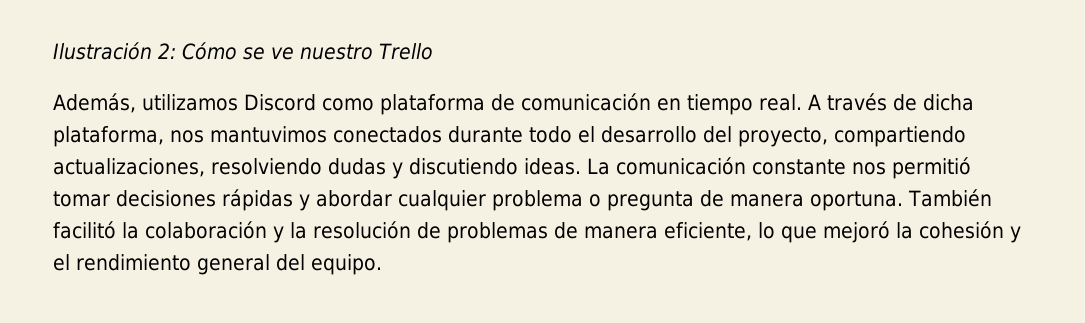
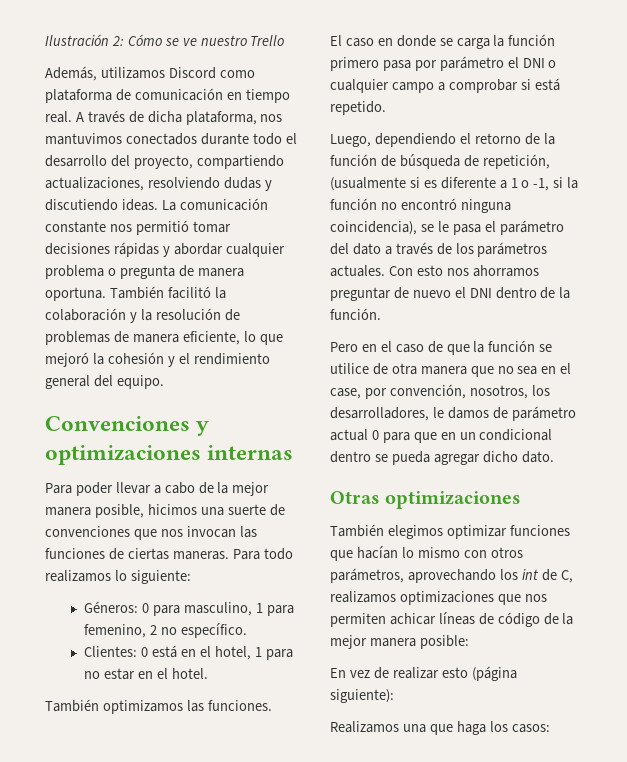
+ Convenciones y optimizaciones internas
+ Para poder llevar a cabo de la mejor manera posible, hicimos una suerte de convenciones que nos invocan las funciones de ciertas maneras. Para todo realizamos lo siguiente:
+ Géneros: 0 para masculino, 1 para femenino, 2 no específico.
+ Clientes: 0 está en el hotel, 1 para no estar en el hotel.
+ También optimizamos las funciones.
+ El caso en donde se carga la función primero pasa por parámetro el DNI o cualquier campo a comprobar si está repetido.
+ Luego, dependiendo el retorno de la función de búsqueda de repetición, (usualmente si es diferente a 1 o -1, si la función no encontró ninguna coincidencia), se le pasa el parámetro del dato a través de los parámetros actuales. Con esto nos ahorramos preguntar de nuevo el DNI dentro de la función.
+ Pero en el caso de que la función se utilice de otra manera que no sea en el case, por convención, nosotros, los desarrolladores, le damos de parámetro actual 0 para que en un condicional dentro se pueda agregar dicho dato.
+ Otras optimizaciones
+ También elegimos optimizar funciones que hacían lo mismo con otros parámetros, aprovechando los int de C, realizamos optimizaciones que nos permiten achicar líneas de código de la mejor manera posible:
+ En vez de realizar esto (página siguiente):
+ Realizamos una que haga los casos:

